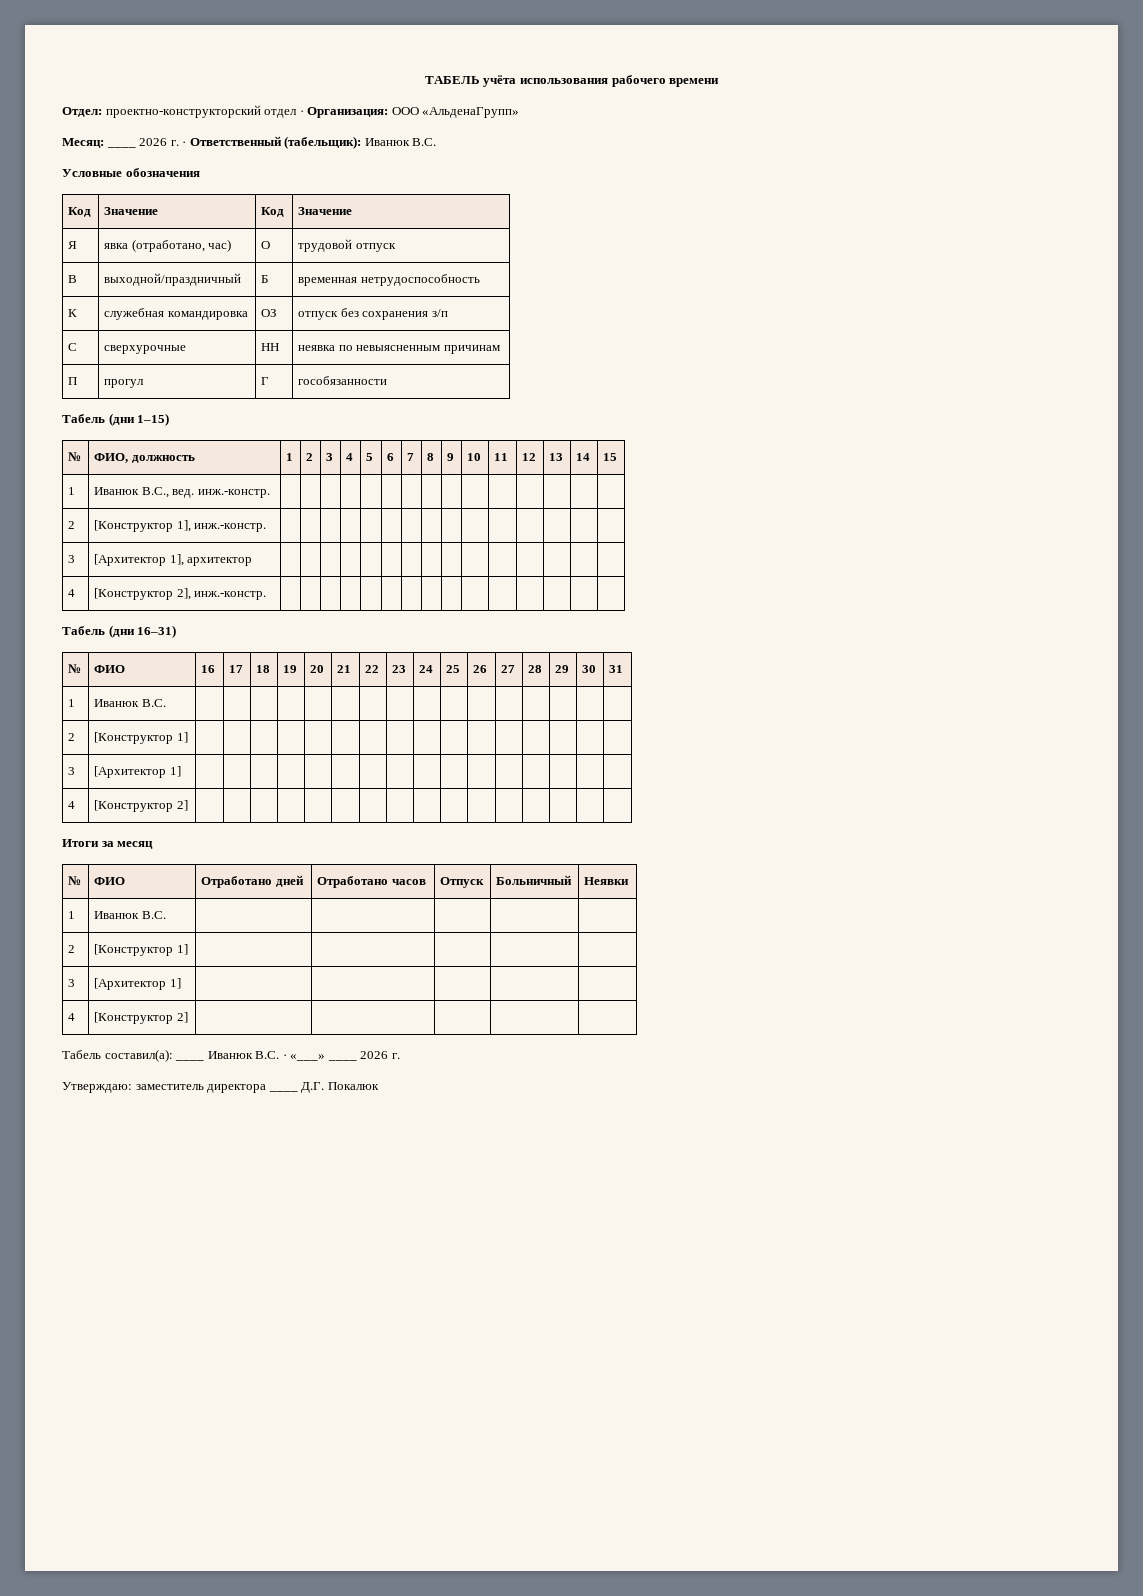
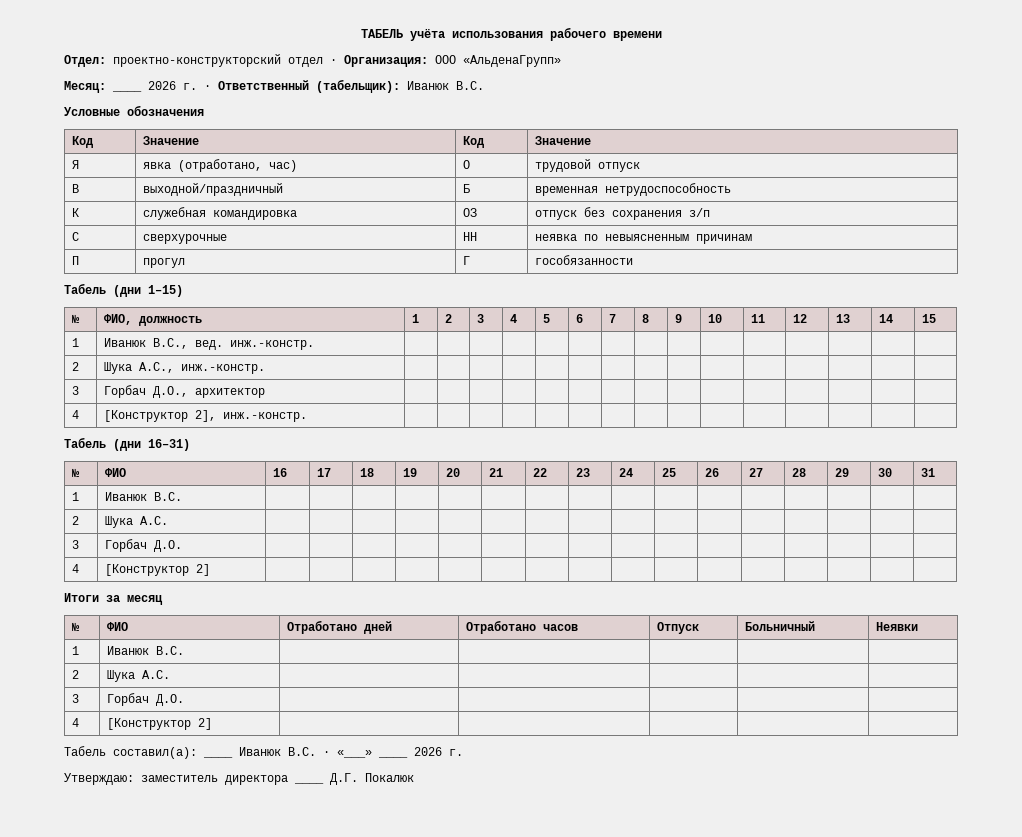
- 2 | [Конструктор 1], инж.-констр. | | | | | | | | | | | | | | |
+ 2 | Шука А.С., инж.-констр. | | | | | | | | | | | | | | |
- 3 | [Архитектор 1], архитектор | | | | | | | | | | | | | | |
+ 3 | Горбач Д.О., архитектор | | | | | | | | | | | | | | |
- 2 | [Конструктор 1] | | | | | | | | | | | | | | | |
- 3 | [Архитектор 1] | | | | | | | | | | | | | | | |
+ 2 | Шука А.С. | | | | | | | | | | | | | | | |
+ 3 | Горбач Д.О. | | | | | | | | | | | | | | | |
  № | ФИО | Отработано дней | Отработано часов | Отпуск | Больничный | Неявки
  1 | Иванюк В.С. | | | | |
- 2 | [Конструктор 1] | | | | |
- 3 | [Архитектор 1] | | | | |
+ 2 | Шука А.С. | | | | |
+ 3 | Горбач Д.О. | | | | |

